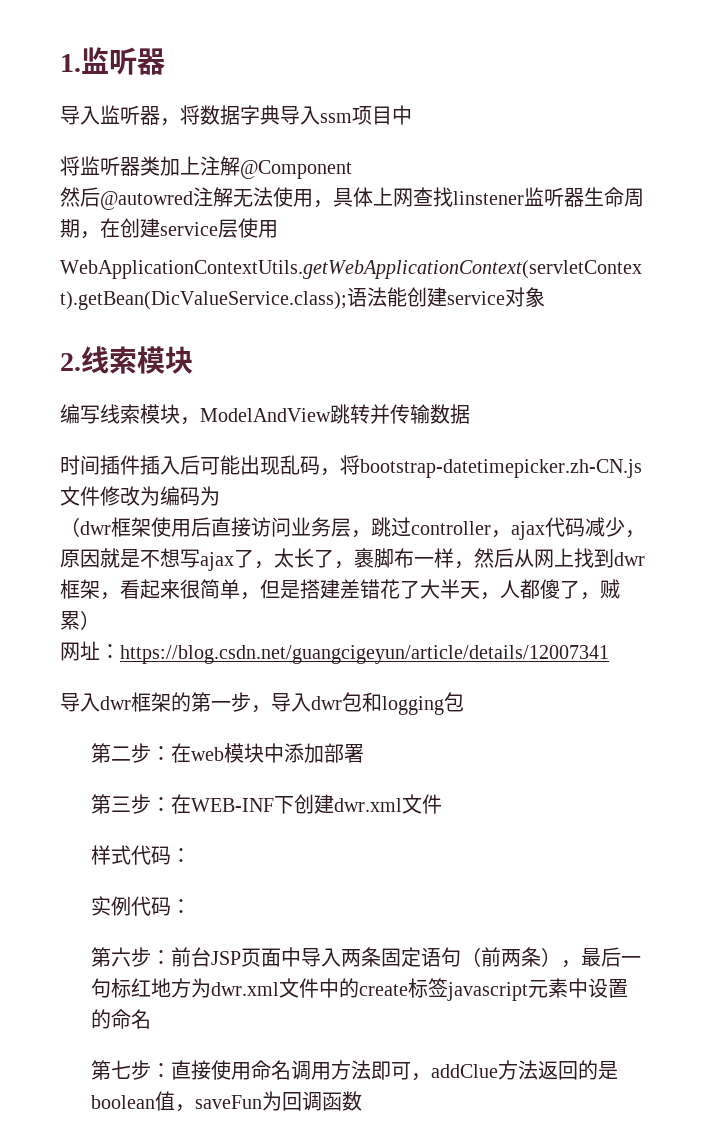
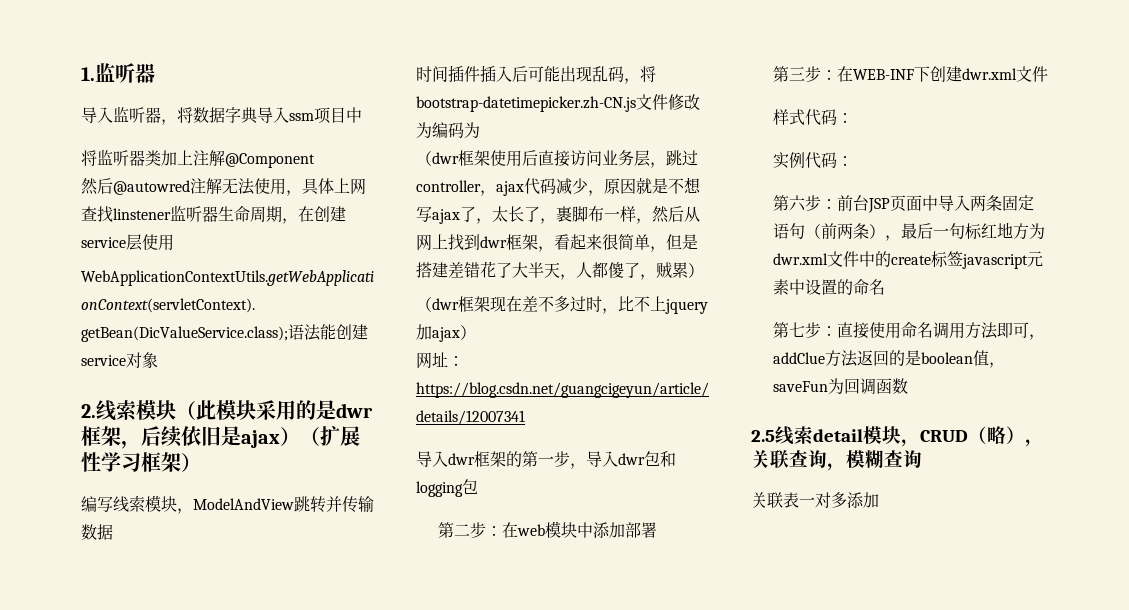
- 2.线索模块
+ 2.线索模块（此模块采用的是dwr框架，后续依旧是ajax）（扩展性学习框架）
+ （dwr框架现在差不多过时，比不上jquery加ajax）
+ 2.5线索detail模块，CRUD（略），关联查询，模糊查询
+ 关联表一对多添加

